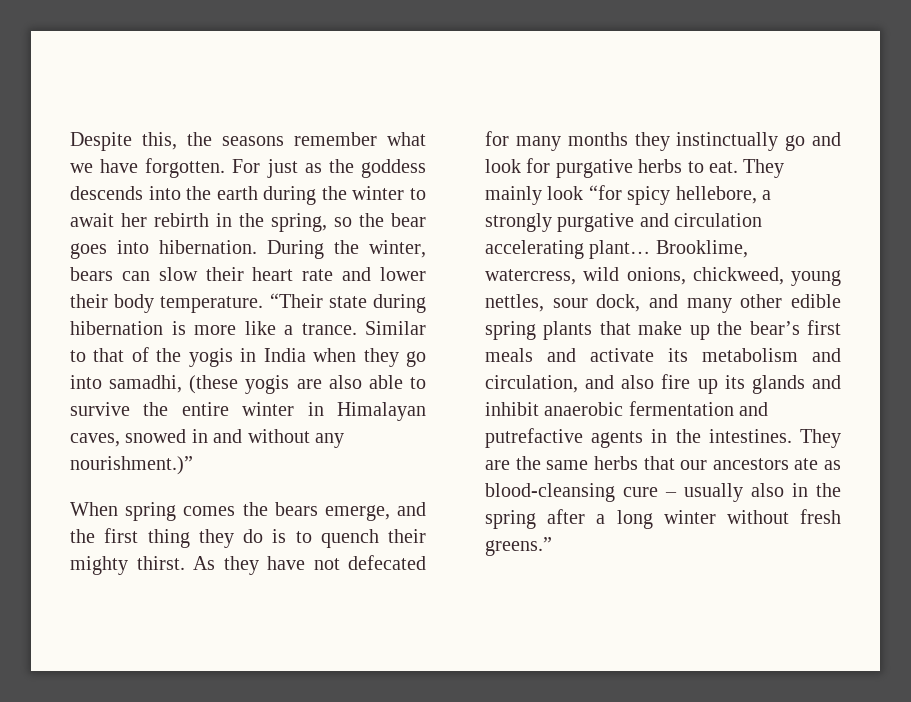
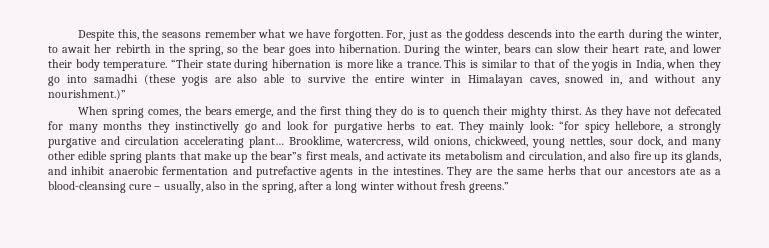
- For just as the goddess descends into the earth during the winter to await her rebirth in the spring, so the bear goes into hibernation.
+ For, just as the goddess descends into the earth during the winter, to await her rebirth in the spring, so the bear goes into hibernation.
- During the winter, bears can slow their heart rate and lower their body temperature.
+ During the winter, bears can slow their heart rate, and lower their body temperature.
- Similar to that of the yogis in India when they go into samadhi, (these yogis are also able to survive the entire winter in Himalayan caves, snowed in and without any nourishment.)”
+ This is similar to that of the yogis in India, when they go into samadhi (these yogis are also able to survive the entire winter in Himalayan caves, snowed in, and without any nourishment.)”
- When spring comes the bears emerge, and the first thing they do is to quench their mighty thirst.
+ When spring comes, the bears emerge, and the first thing they do is to quench their mighty thirst.
- As they have not defecated for many months they instinctually go and look for purgative herbs to eat.
+ As they have not defecated for many months they instinctivelly go and look for purgative herbs to eat.
- They mainly look “for spicy hellebore, a strongly purgative and circulation accelerating plant…
+ They mainly look: “for spicy hellebore, a strongly purgative and circulation accelerating plant…
- Brooklime, watercress, wild onions, chickweed, young nettles, sour dock, and many other edible spring plants that make up the bear’s first meals and activate its metabolism and circulation, and also fire up its glands and inhibit anaerobic fermentation and putrefactive agents in the intestines.
+ Brooklime, watercress, wild onions, chickweed, young nettles, sour dock, and many other edible spring plants that make up the bear”s first meals, and activate its metabolism and circulation, and also fire up its glands, and inhibit anaerobic fermentation and putrefactive agents in the intestines.
- They are the same herbs that our ancestors ate as blood-cleansing cure – usually also in the spring after a long winter without fresh greens.”
+ They are the same herbs that our ancestors ate as a blood-cleansing cure – usually, also in the spring, after a long winter without fresh greens.”

